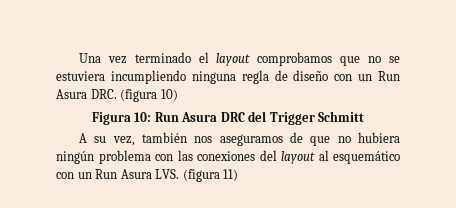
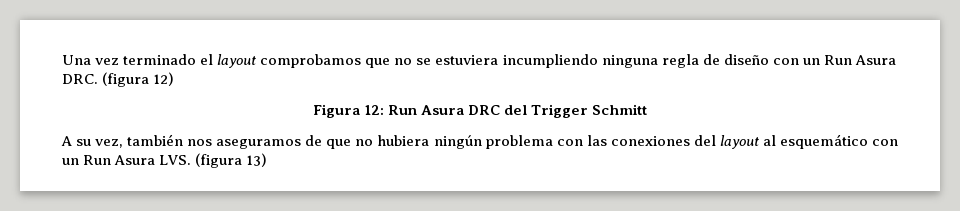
- Una vez terminado el layout comprobamos que no se estuviera incumpliendo ninguna regla de diseño con un Run Asura DRC. (figura 10)
+ Una vez terminado el layout comprobamos que no se estuviera incumpliendo ninguna regla de diseño con un Run Asura DRC. (figura 12)
- Figura 10: Run Asura DRC del Trigger Schmitt
+ Figura 12: Run Asura DRC del Trigger Schmitt
- A su vez, también nos aseguramos de que no hubiera ningún problema con las conexiones del layout al esquemático con un Run Asura LVS. (figura 11)
+ A su vez, también nos aseguramos de que no hubiera ningún problema con las conexiones del layout al esquemático con un Run Asura LVS. (figura 13)

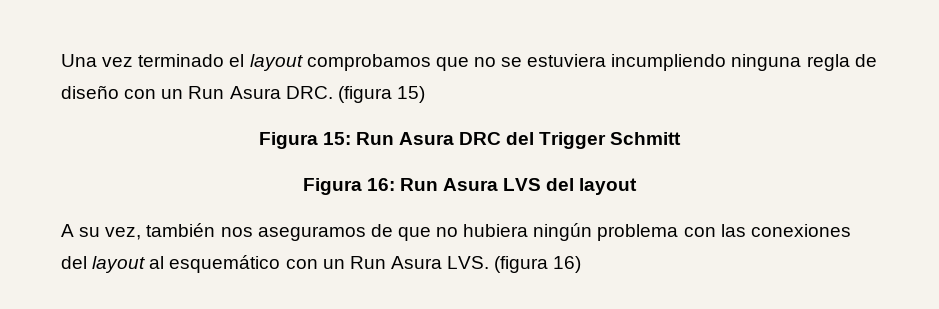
- Una vez terminado el layout comprobamos que no se estuviera incumpliendo ninguna regla de diseño con un Run Asura DRC. (figura 12)
- Figura 12: Run Asura DRC del Trigger Schmitt
+ Una vez terminado el layout comprobamos que no se estuviera incumpliendo ninguna regla de diseño con un Run Asura DRC. (figura 15)
+ Figura 15: Run Asura DRC del Trigger Schmitt
+ Figura 16: Run Asura LVS del layout
- A su vez, también nos aseguramos de que no hubiera ningún problema con las conexiones del layout al esquemático con un Run Asura LVS. (figura 13)
+ A su vez, también nos aseguramos de que no hubiera ningún problema con las conexiones del layout al esquemático con un Run Asura LVS. (figura 16)

